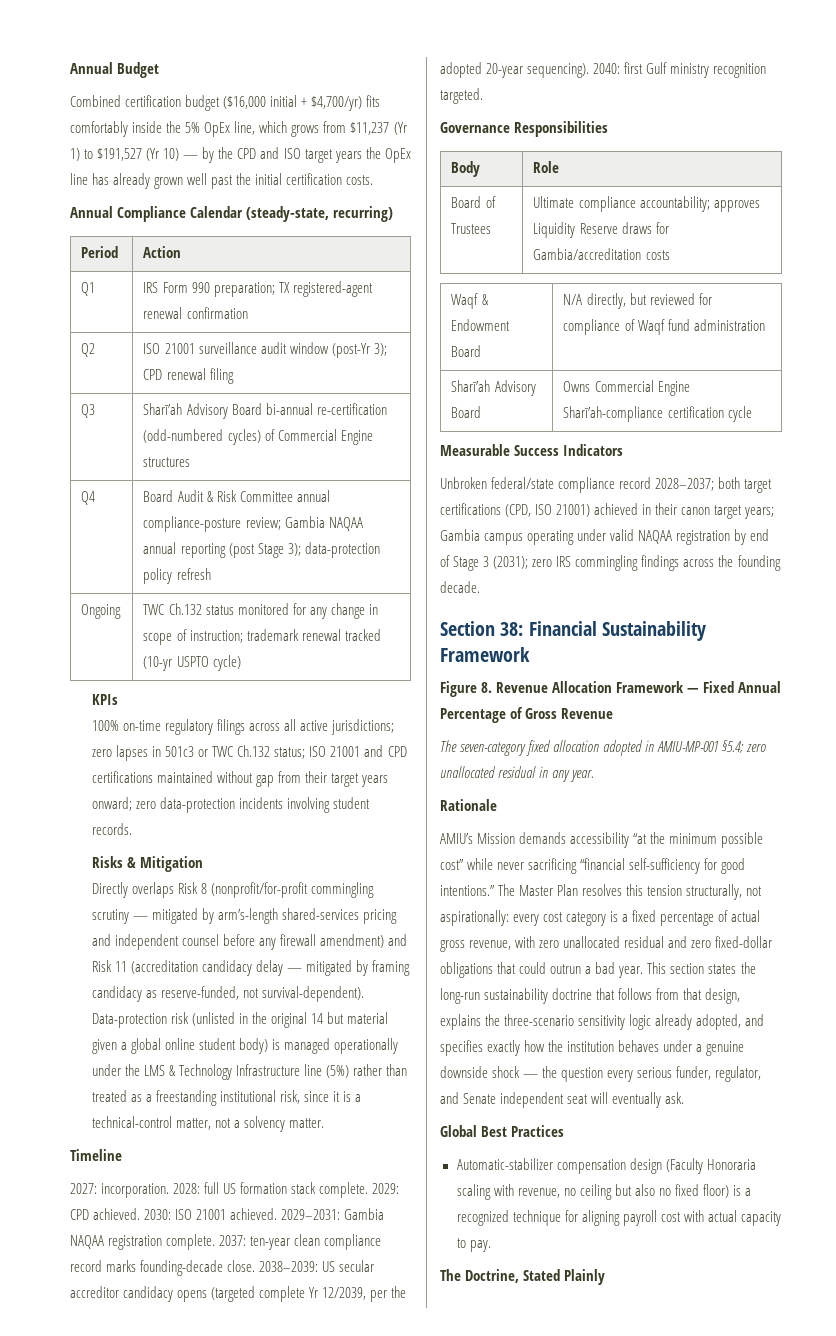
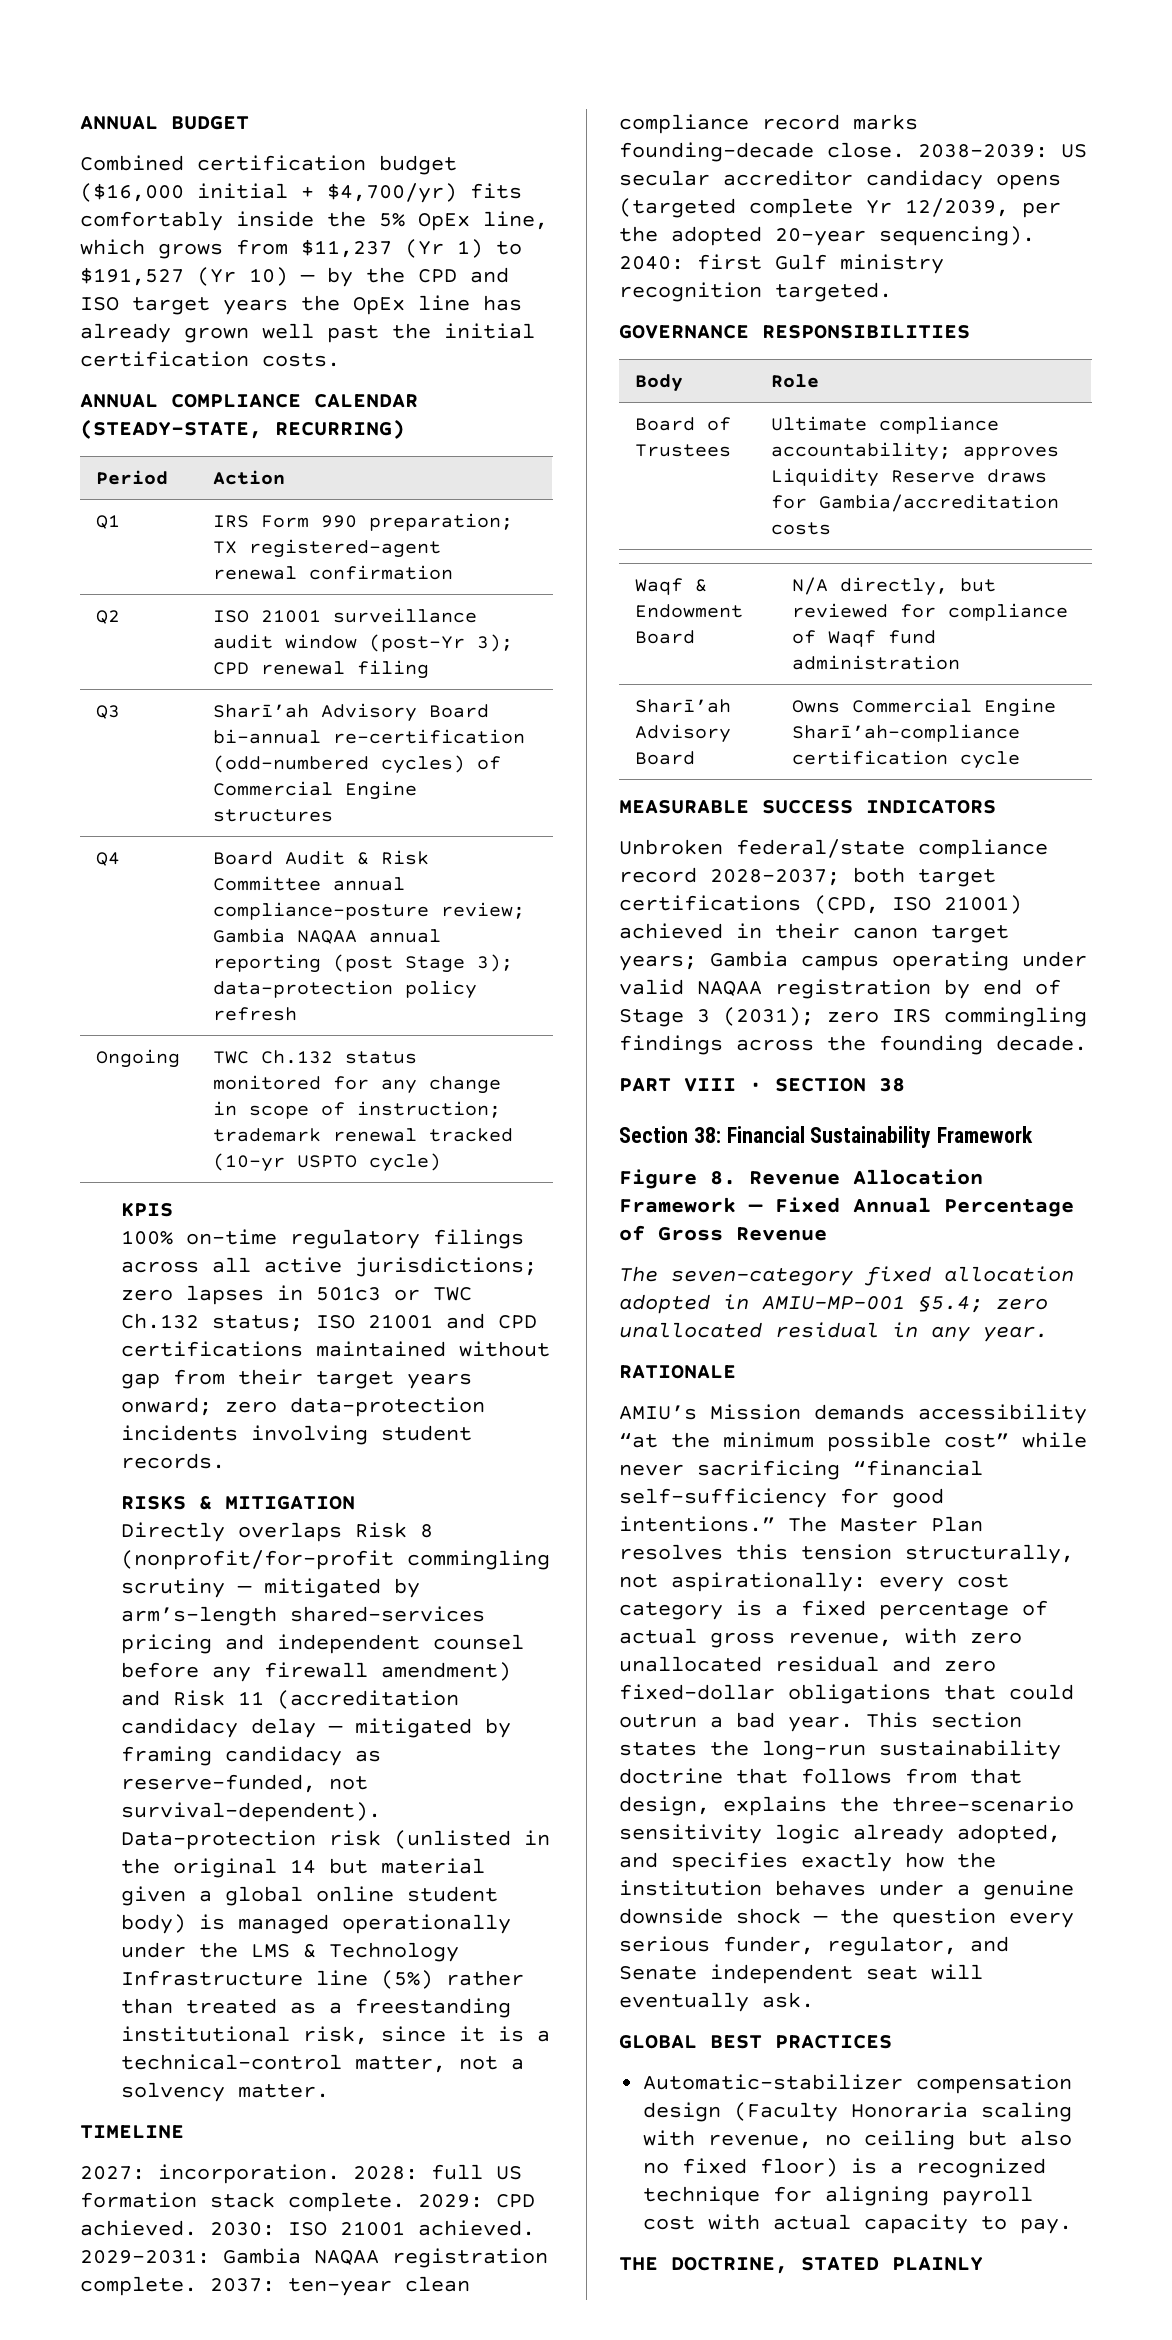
- Annual Budget
+ ANNUAL BUDGET
- Annual Compliance Calendar (steady-state, recurring)
+ ANNUAL COMPLIANCE CALENDAR (STEADY-STATE, RECURRING)
- KPIs
+ KPIS
- Risks & Mitigation
+ RISKS & MITIGATION
- Timeline
+ TIMELINE
- Governance Responsibilities
+ GOVERNANCE RESPONSIBILITIES
- Measurable Success Indicators
+ MEASURABLE SUCCESS INDICATORS
+ PART VIII · SECTION 38
- Rationale
+ RATIONALE
- Global Best Practices
+ GLOBAL BEST PRACTICES
- The Doctrine, Stated Plainly
+ THE DOCTRINE, STATED PLAINLY

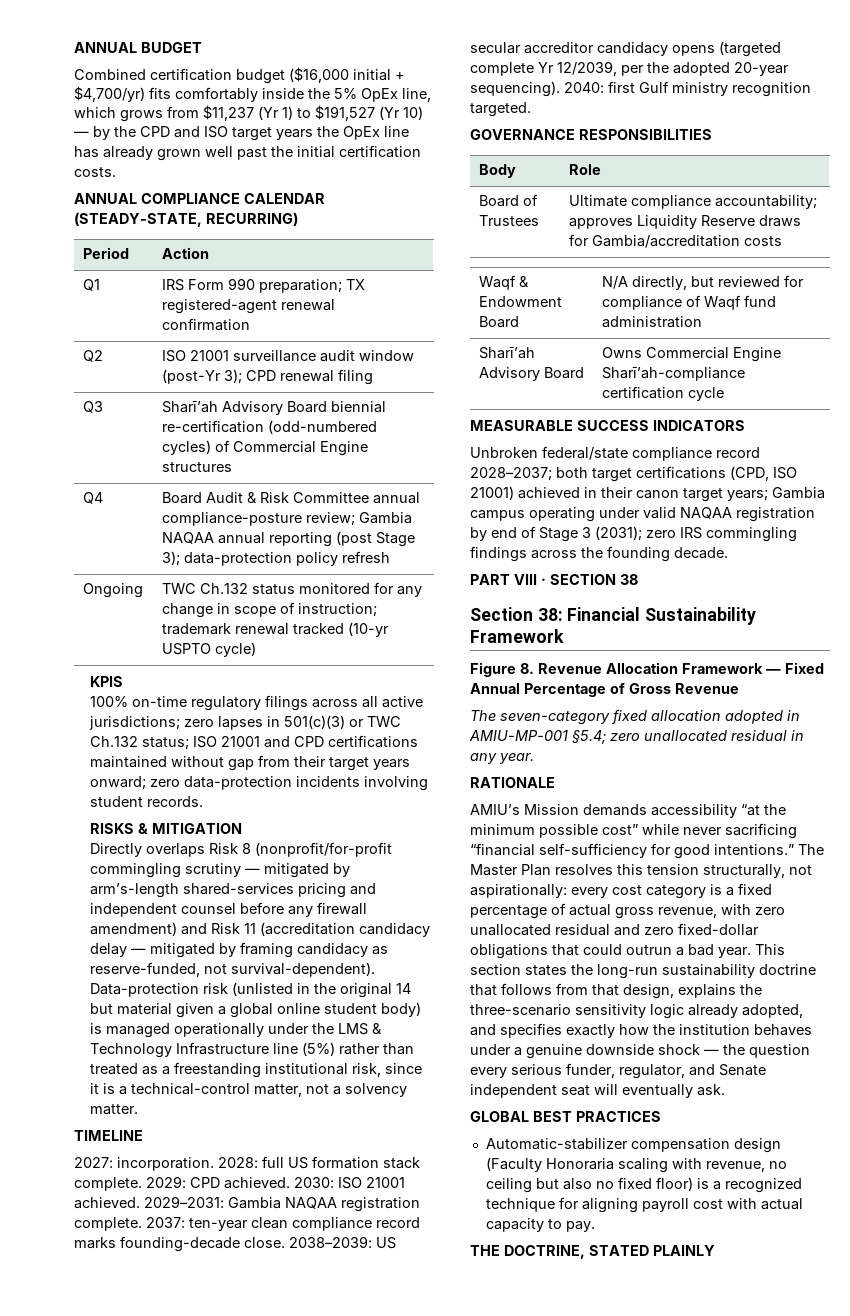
- Q3 | Sharī’ah Advisory Board bi-annual re-certification (odd-numbered cycles) of Commercial Engine structures
+ Q3 | Sharī’ah Advisory Board biennial re-certification (odd-numbered cycles) of Commercial Engine structures
- 100% on-time regulatory filings across all active jurisdictions; zero lapses in 501c3 or TWC Ch.132 status; ISO 21001 and CPD certifications maintained without gap from their target years onward; zero data-protection incidents involving student records.
+ 100% on-time regulatory filings across all active jurisdictions; zero lapses in 501(c)(3) or TWC Ch.132 status; ISO 21001 and CPD certifications maintained without gap from their target years onward; zero data-protection incidents involving student records.

